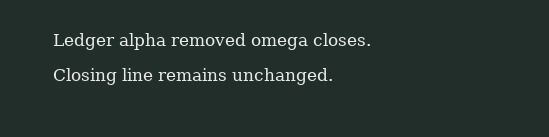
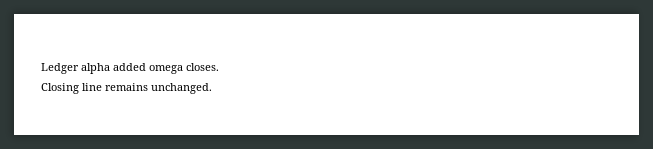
- Ledger alpha removed omega closes.
+ Ledger alpha added omega closes.

